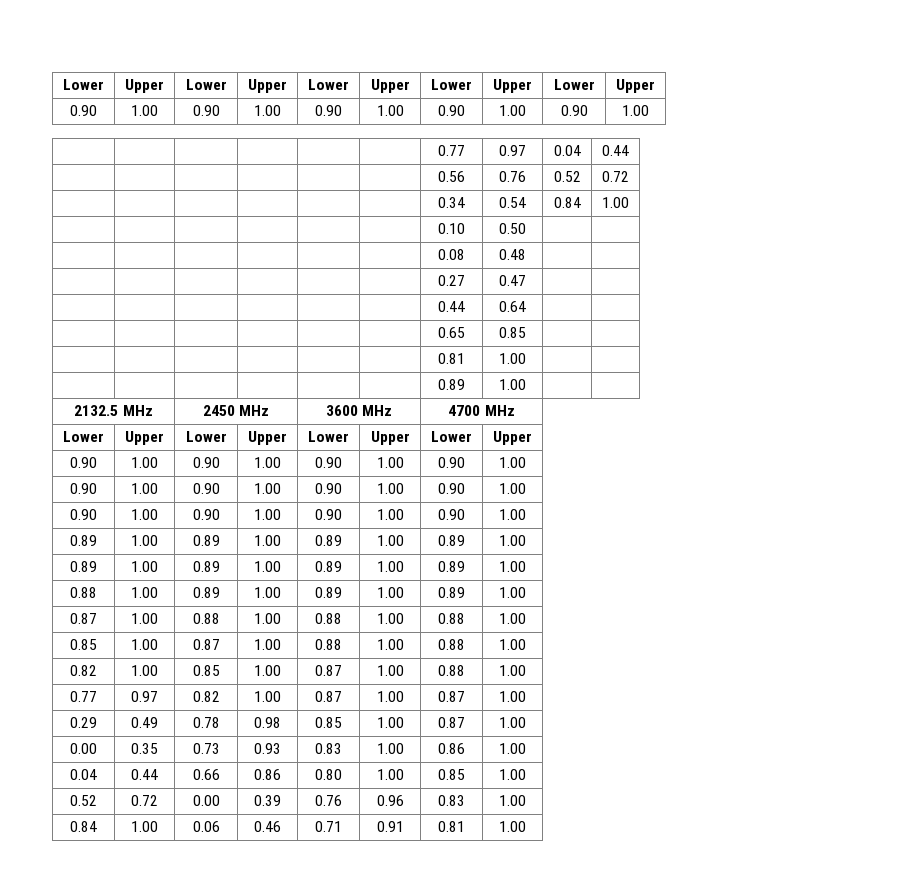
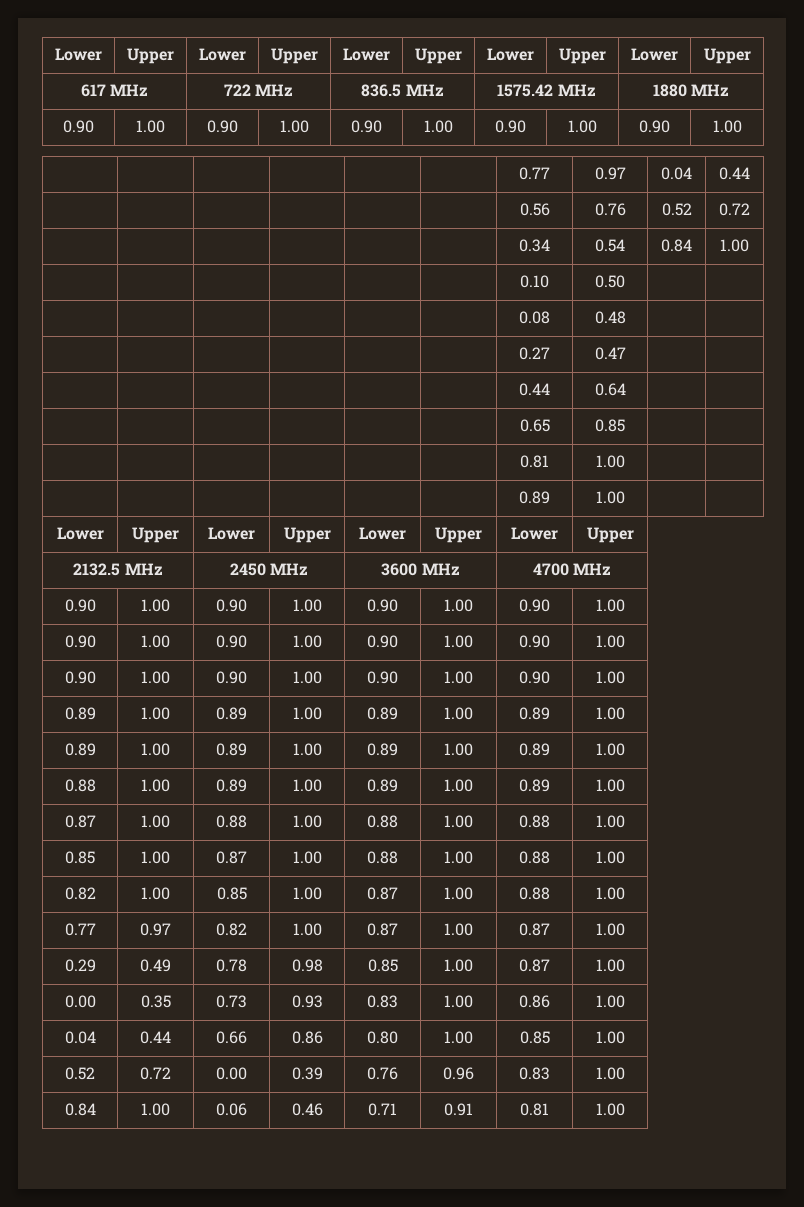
+ 617 MHz | 722 MHz | 836.5 MHz | 1575.42 MHz | 1880 MHz
  | | | | | | 0.89 | 1.00 | |
+ Lower | Upper | Lower | Upper | Lower | Upper | Lower | Upper
  2132.5 MHz | 2450 MHz | 3600 MHz | 4700 MHz
- Lower | Upper | Lower | Upper | Lower | Upper | Lower | Upper

